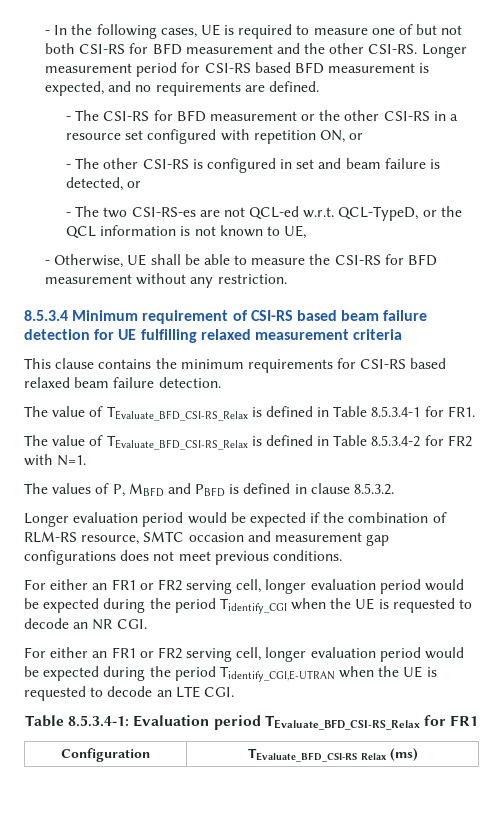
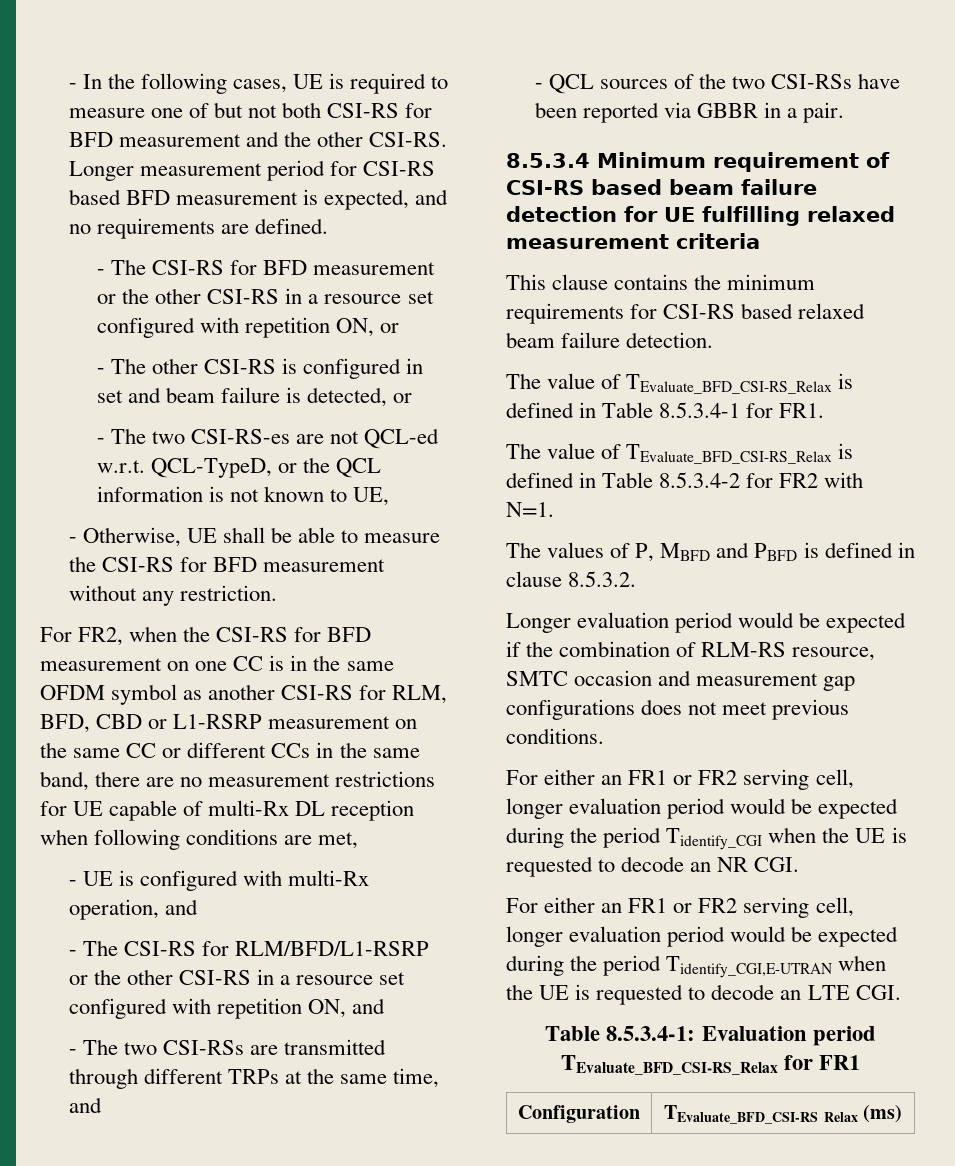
+ For FR2, when the CSI-RS for BFD measurement on one CC is in the same OFDM symbol as another CSI-RS for RLM, BFD, CBD or L1-RSRP measurement on the same CC or different CCs in the same band, there are no measurement restrictions for UE capable of multi-Rx DL reception when following conditions are met,
+ - UE is configured with multi-Rx operation, and
+ - The CSI-RS for RLM/BFD/L1-RSRP or the other CSI-RS in a resource set configured with repetition ON, and
+ - The two CSI-RSs are transmitted through different TRPs at the same time, and
+ - QCL sources of the two CSI-RSs have been reported via GBBR in a pair.

